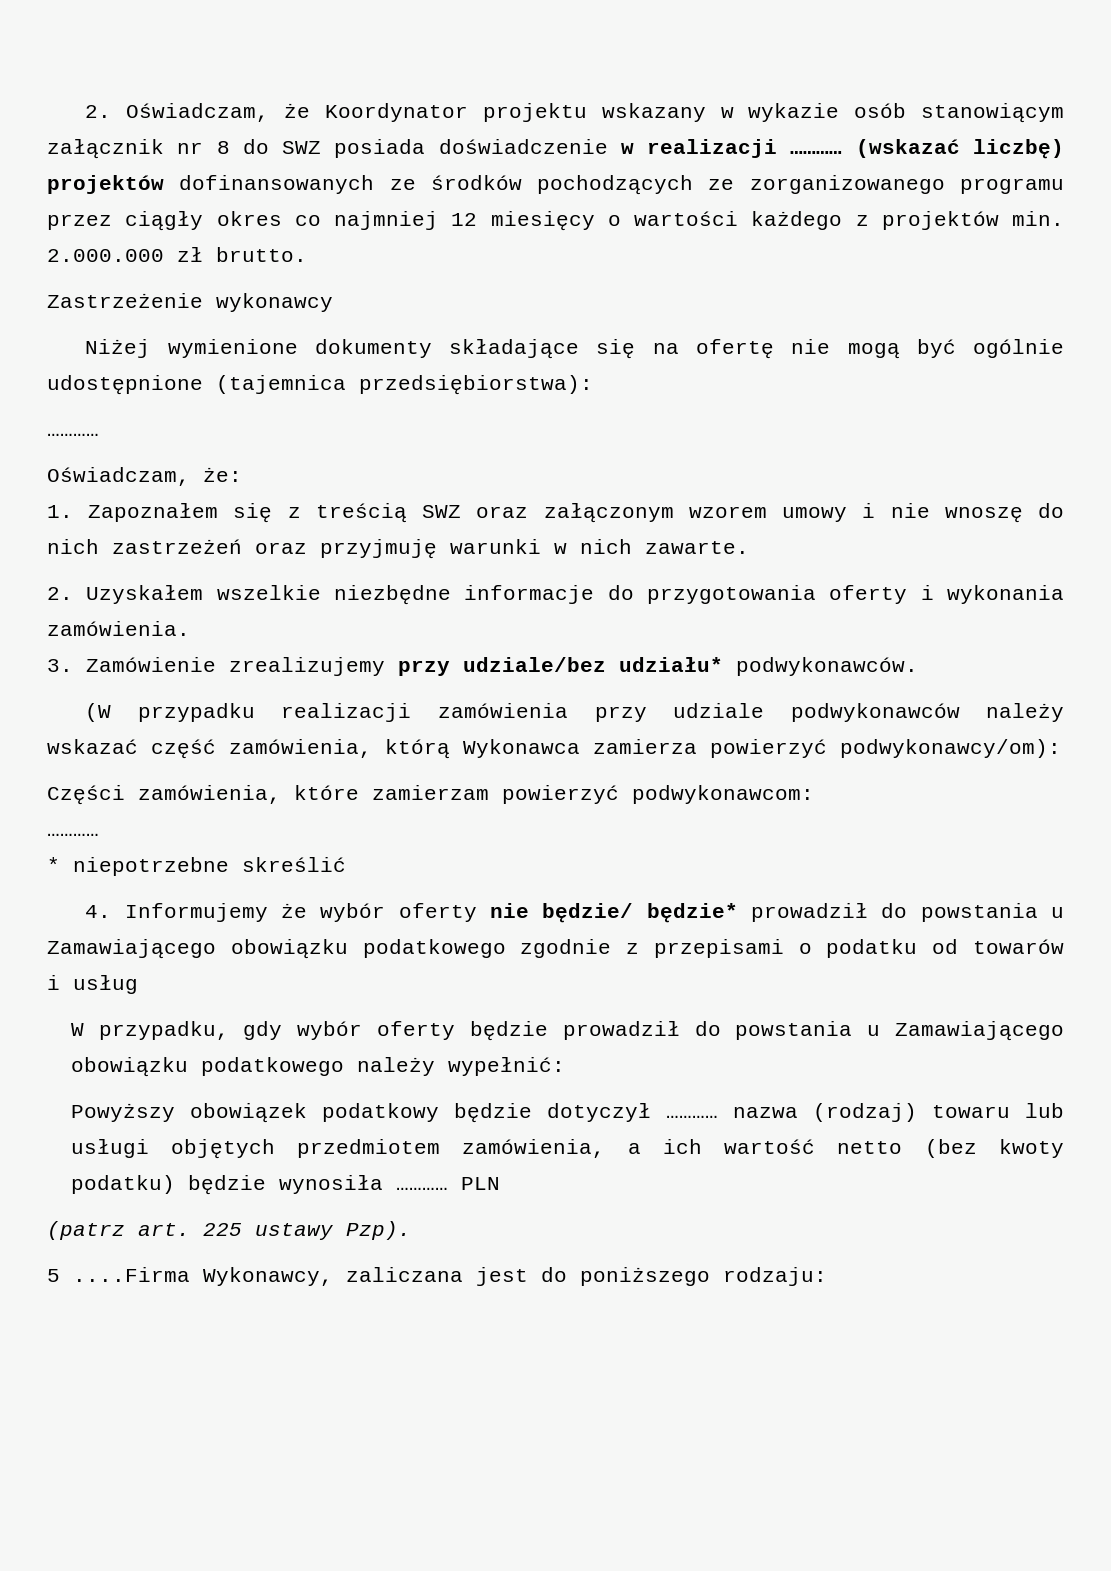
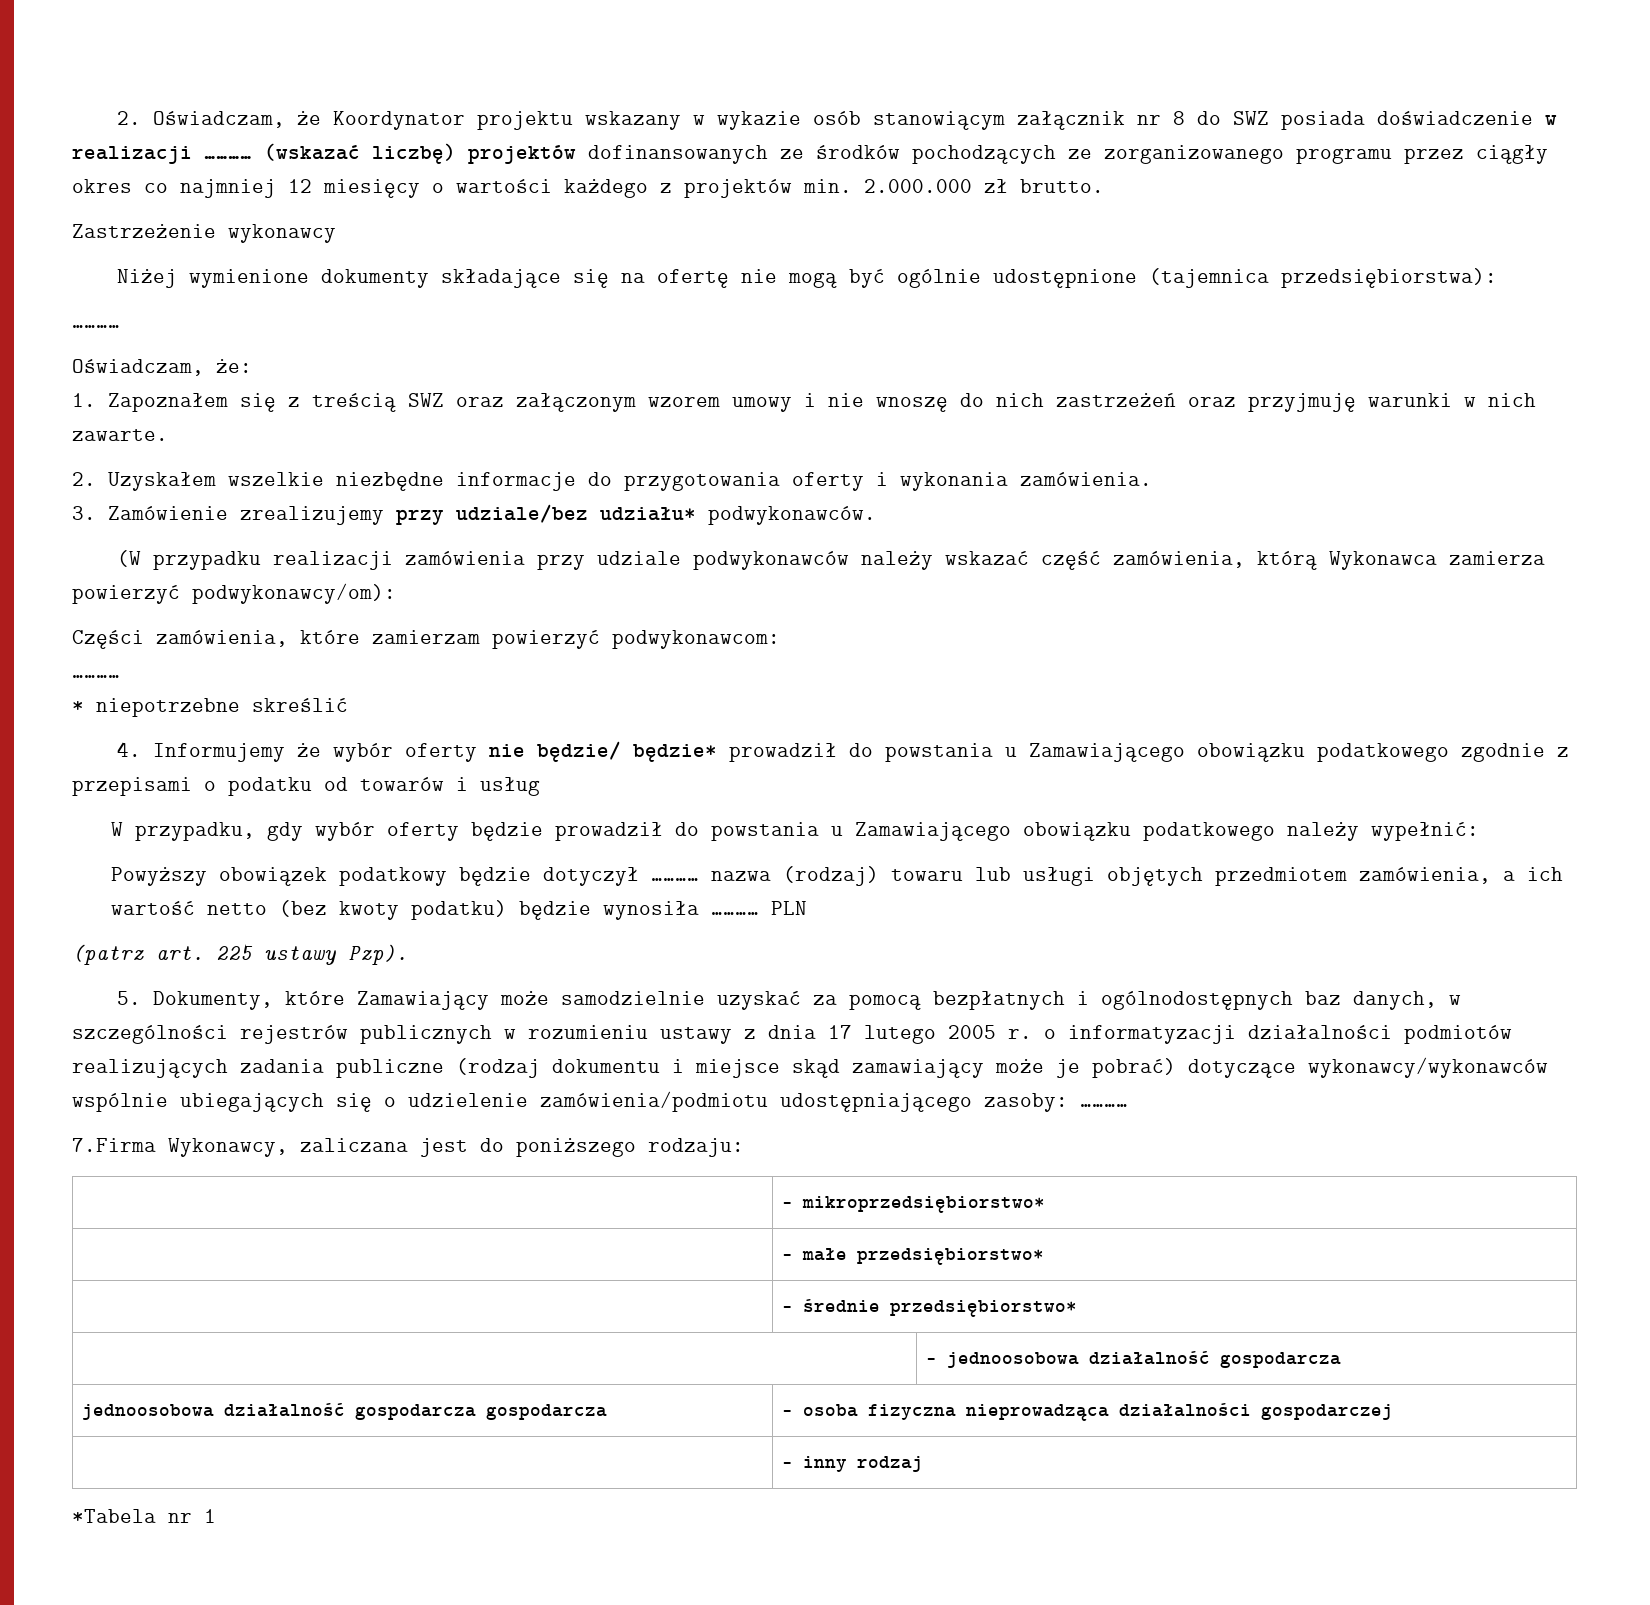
- 5 ....Firma Wykonawcy, zaliczana jest do poniższego rodzaju:
+ 5. Dokumenty, które Zamawiający może samodzielnie uzyskać za pomocą bezpłatnych i ogólnodostępnych baz danych, w szczególności rejestrów publicznych w rozumieniu ustawy z dnia 17 lutego 2005 r. o informatyzacji działalności podmiotów realizujących zadania publiczne (rodzaj dokumentu i miejsce skąd zamawiający może je pobrać) dotyczące wykonawcy/wykonawców wspólnie ubiegających się o udzielenie zamówienia/podmiotu udostępniającego zasoby: …………
+ 7.Firma Wykonawcy, zaliczana jest do poniższego rodzaju:
+ | - mikroprzedsiębiorstwo*
+ | - małe przedsiębiorstwo*
+ | - średnie przedsiębiorstwo*
+ | - jednoosobowa działalność gospodarcza
+ jednoosobowa działalność gospodarcza gospodarcza | - osoba fizyczna nieprowadząca działalności gospodarczej
+ | - inny rodzaj
+ *Tabela nr 1

